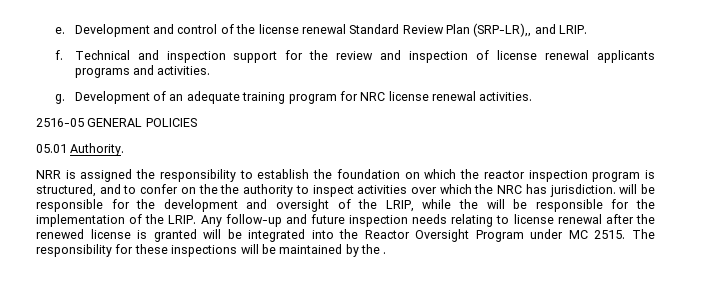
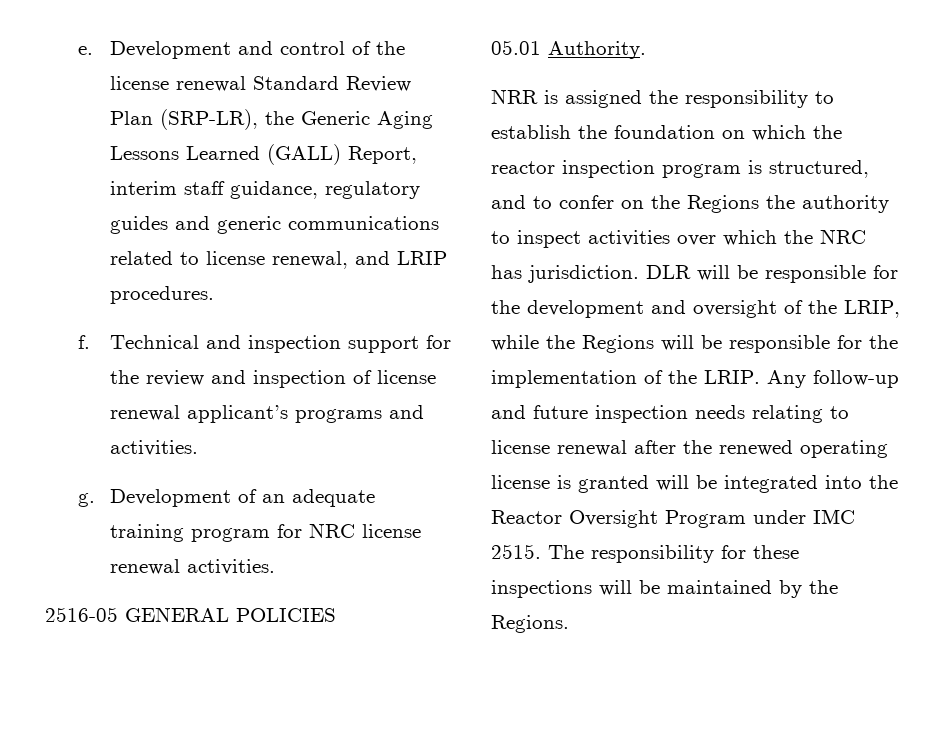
- Development and control of the license renewal Standard Review Plan (SRP-LR),, and LRIP.
+ Development and control of the license renewal Standard Review Plan (SRP-LR), the Generic Aging Lessons Learned (GALL) Report, interim staff guidance, regulatory guides and generic communications related to license renewal, and LRIP procedures.
- Technical and inspection support for the review and inspection of license renewal applicants programs and activities.
+ Technical and inspection support for the review and inspection of license renewal applicant’s programs and activities.
- NRR is assigned the responsibility to establish the foundation on which the reactor inspection program is structured, and to confer on the the authority to inspect activities over which the NRC has jurisdiction. will be responsible for the development and oversight of the LRIP, while the will be responsible for the implementation of the LRIP.
+ NRR is assigned the responsibility to establish the foundation on which the reactor inspection program is structured, and to confer on the Regions the authority to inspect activities over which the NRC has jurisdiction. DLR will be responsible for the development and oversight of the LRIP, while the Regions will be responsible for the implementation of the LRIP.
- Any follow-up and future inspection needs relating to license renewal after the renewed license is granted will be integrated into the Reactor Oversight Program under MC 2515.
+ Any follow-up and future inspection needs relating to license renewal after the renewed operating license is granted will be integrated into the Reactor Oversight Program under IMC 2515.
- The responsibility for these inspections will be maintained by the .
+ The responsibility for these inspections will be maintained by the Regions.

